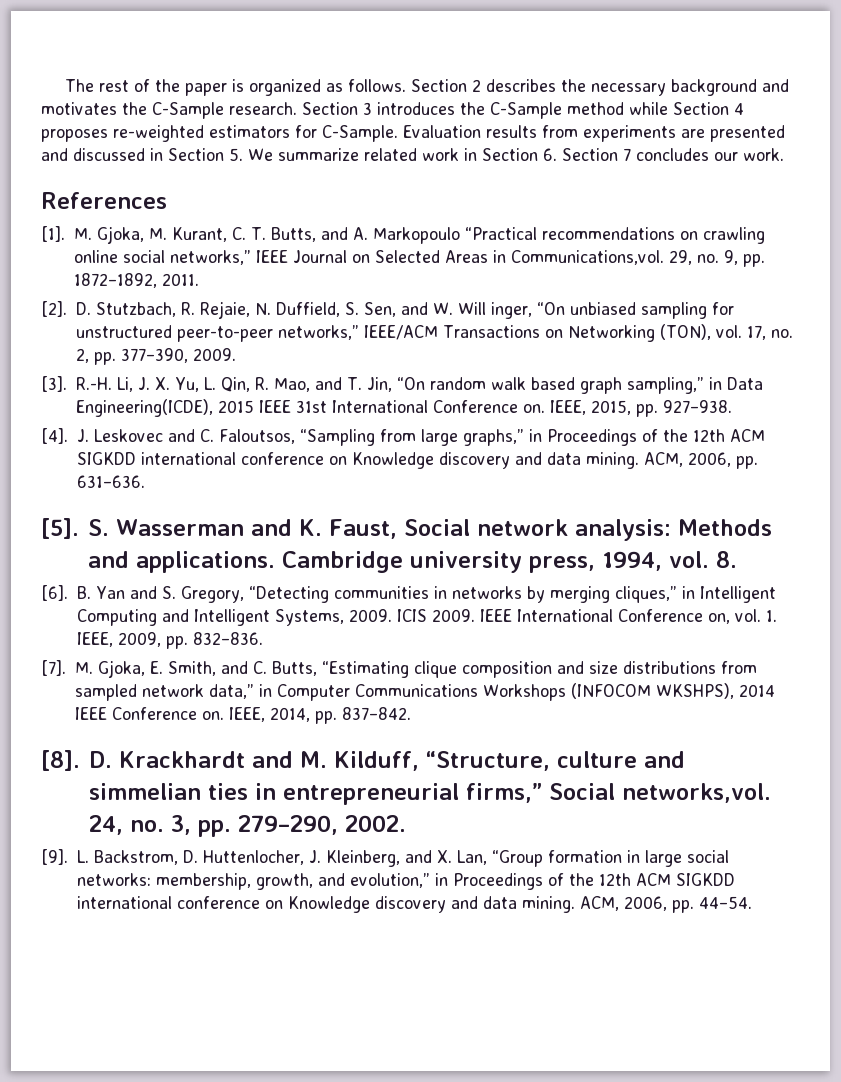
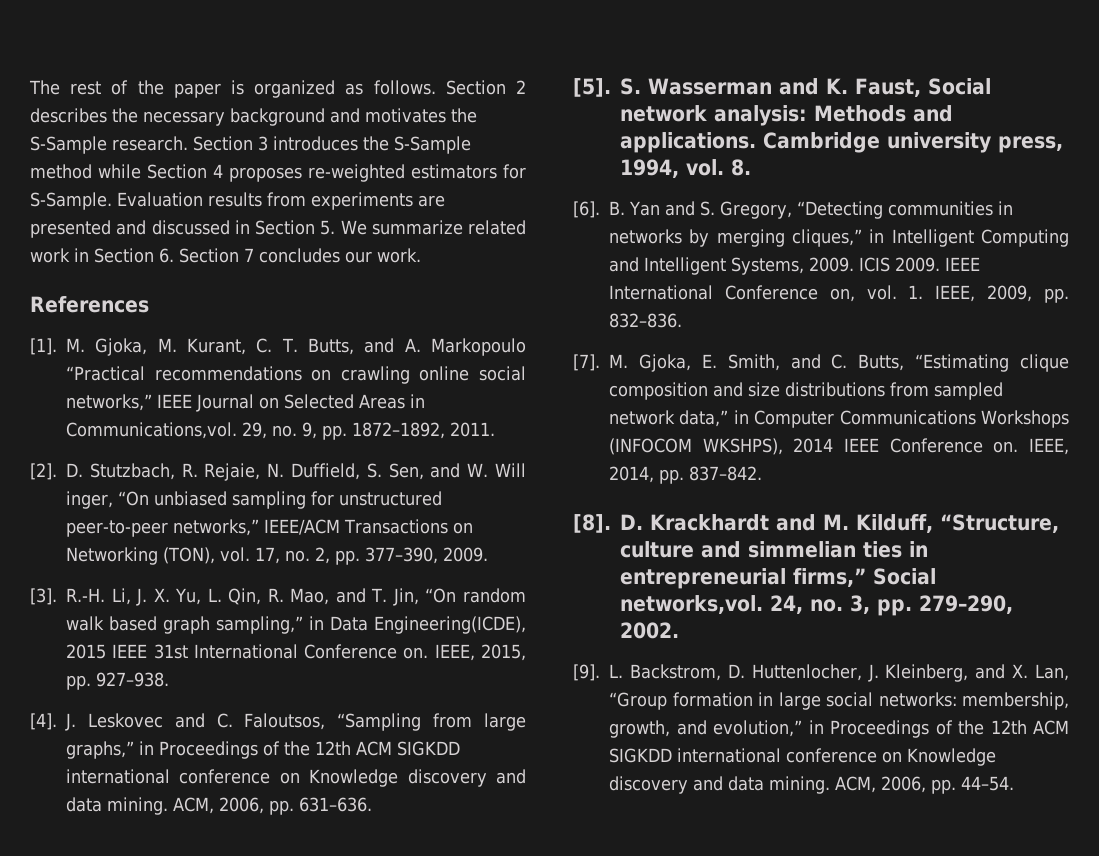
- Section 2 describes the necessary background and motivates the C-Sample research.
+ Section 2 describes the necessary background and motivates the S-Sample research.
- Section 3 introduces the C-Sample method while Section 4 proposes re-weighted estimators for C-Sample.
+ Section 3 introduces the S-Sample method while Section 4 proposes re-weighted estimators for S-Sample.

